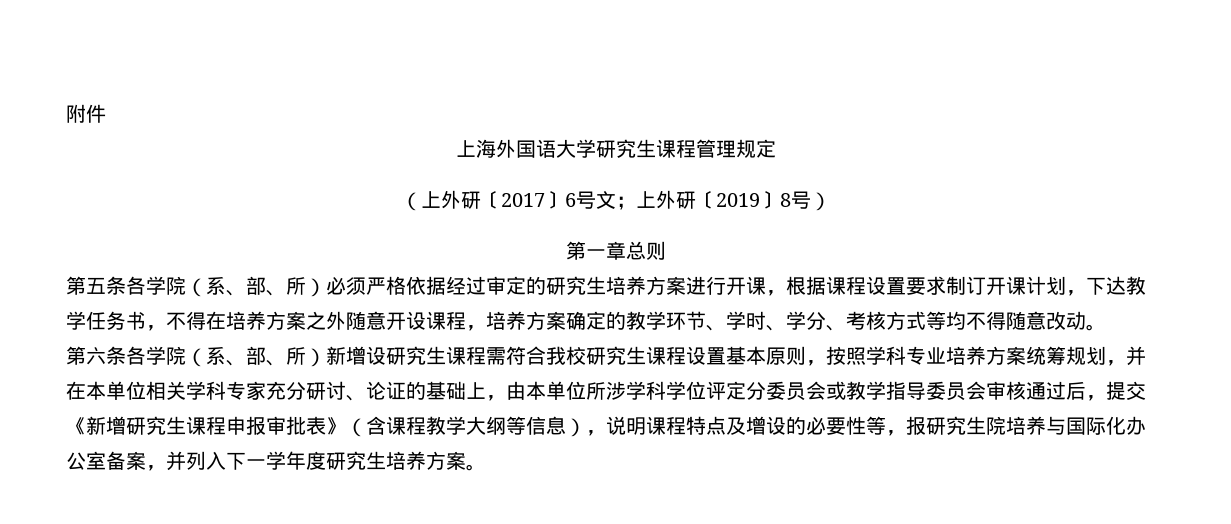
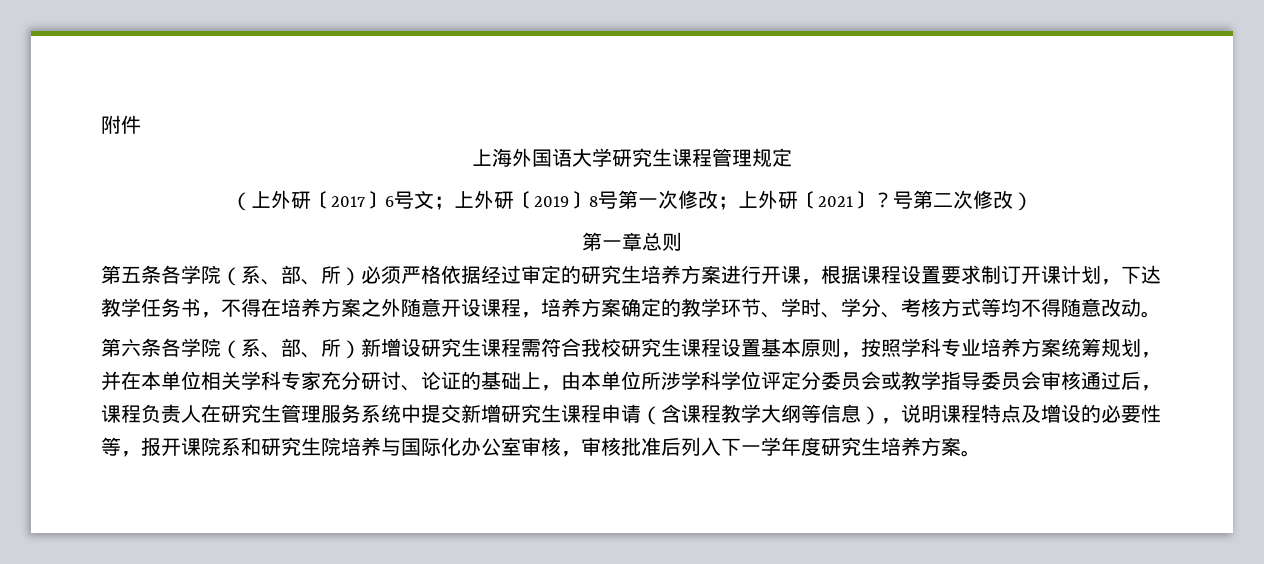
- （上外研〔2017〕6号文；上外研〔2019〕8号）
+ （上外研〔2017〕6号文；上外研〔2019〕8号第一次修改；上外研〔2021〕？号第二次修改）
- 第六条各学院（系、部、所）新增设研究生课程需符合我校研究生课程设置基本原则，按照学科专业培养方案统筹规划，并在本单位相关学科专家充分研讨、论证的基础上，由本单位所涉学科学位评定分委员会或教学指导委员会审核通过后，提交《新增研究生课程申报审批表》（含课程教学大纲等信息），说明课程特点及增设的必要性等，报研究生院培养与国际化办公室备案，并列入下一学年度研究生培养方案。
+ 第六条各学院（系、部、所）新增设研究生课程需符合我校研究生课程设置基本原则，按照学科专业培养方案统筹规划，并在本单位相关学科专家充分研讨、论证的基础上，由本单位所涉学科学位评定分委员会或教学指导委员会审核通过后，课程负责人在研究生管理服务系统中提交新增研究生课程申请（含课程教学大纲等信息），说明课程特点及增设的必要性等，报开课院系和研究生院培养与国际化办公室审核，审核批准后列入下一学年度研究生培养方案。

